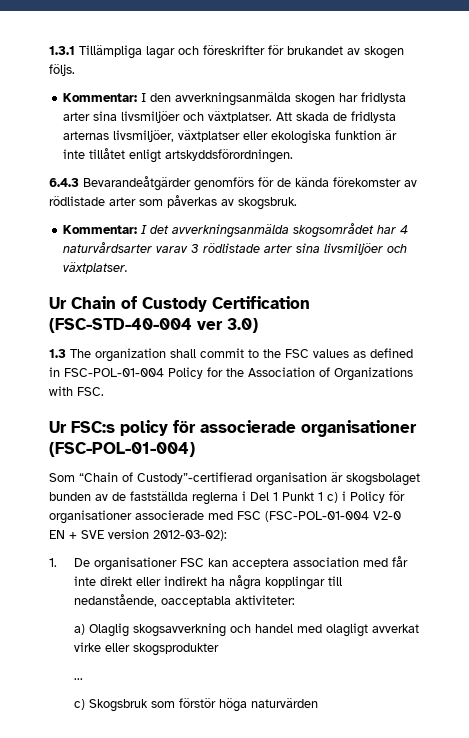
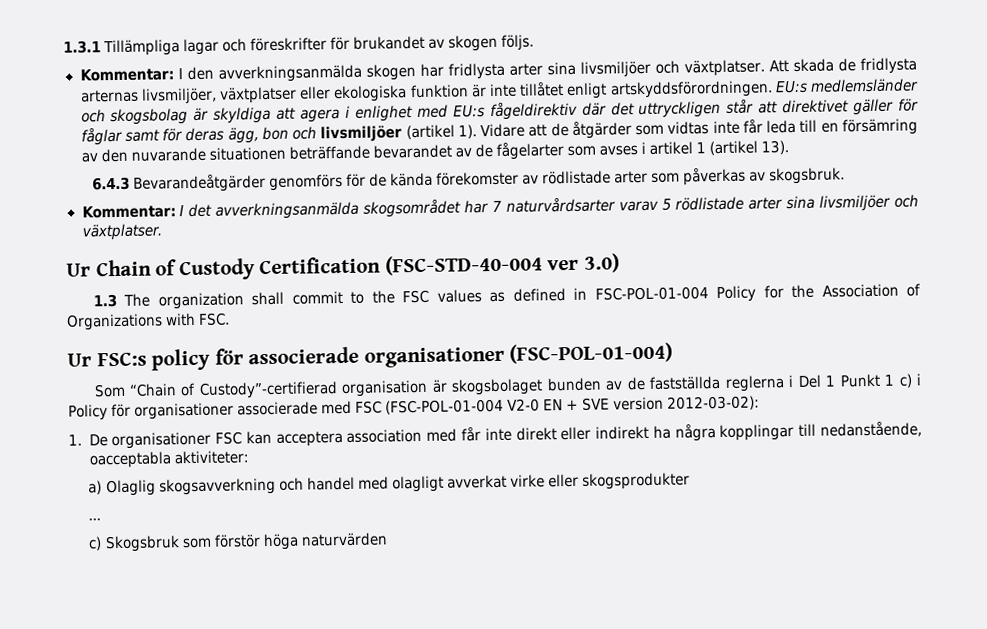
+ EU:s medlemsländer och skogsbolag är skyldiga att agera i enlighet med EU:s fågeldirektiv där det uttryckligen står att direktivet gäller för fåglar samt för deras ägg, bon och livsmiljöer (artikel 1). Vidare att de åtgärder som vidtas inte får leda till en försämring av den nuvarande situationen beträffande bevarandet av de fågelarter som avses i artikel 1 (artikel 13).
- Kommentar: I det avverkningsanmälda skogsområdet har 4 naturvårdsarter varav 3 rödlistade arter sina livsmiljöer och växtplatser.
+ Kommentar: I det avverkningsanmälda skogsområdet har 7 naturvårdsarter varav 5 rödlistade arter sina livsmiljöer och växtplatser.

